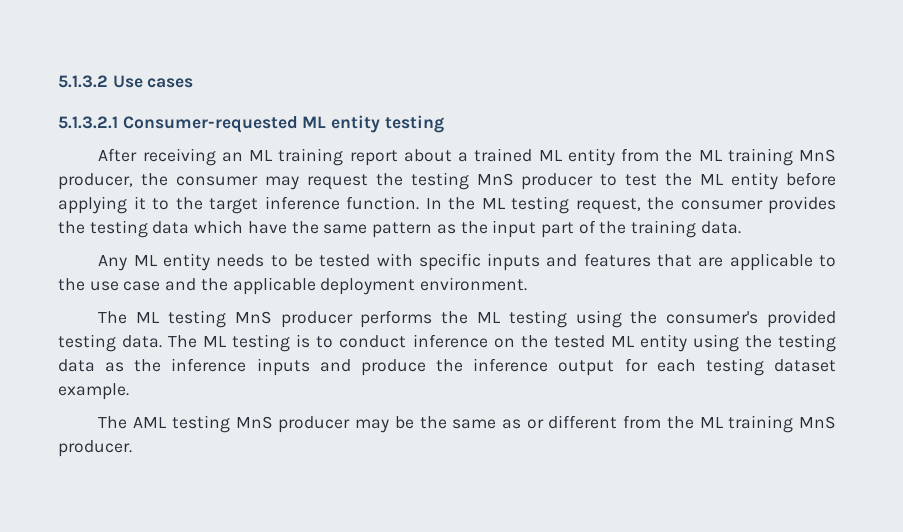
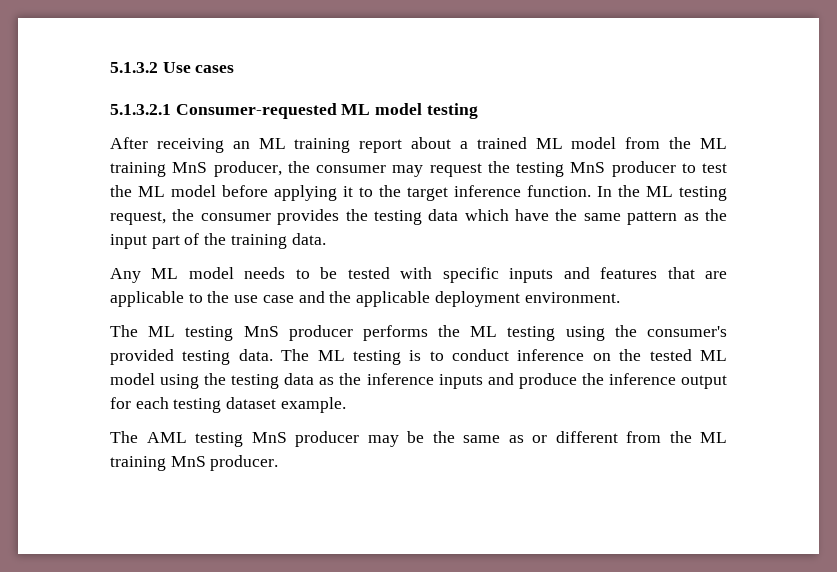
- 5.1.3.2.1 Consumer-requested ML entity testing
+ 5.1.3.2.1 Consumer-requested ML model testing
- After receiving an ML training report about a trained ML entity from the ML training MnS producer, the consumer may request the testing MnS producer to test the ML entity before applying it to the target inference function.
+ After receiving an ML training report about a trained ML model from the ML training MnS producer, the consumer may request the testing MnS producer to test the ML model before applying it to the target inference function.
- Any ML entity needs to be tested with specific inputs and features that are applicable to the use case and the applicable deployment environment.
+ Any ML model needs to be tested with specific inputs and features that are applicable to the use case and the applicable deployment environment.
- The ML testing is to conduct inference on the tested ML entity using the testing data as the inference inputs and produce the inference output for each testing dataset example.
+ The ML testing is to conduct inference on the tested ML model using the testing data as the inference inputs and produce the inference output for each testing dataset example.

